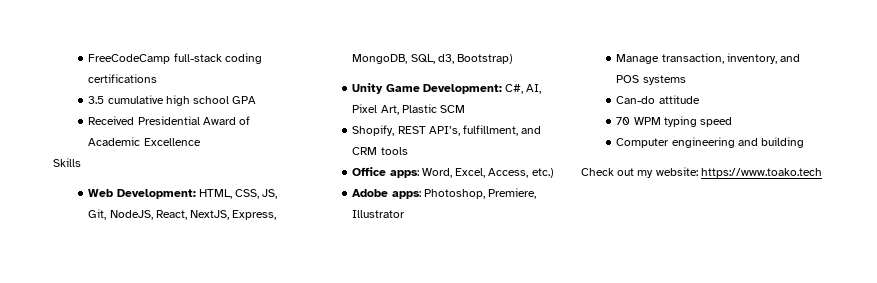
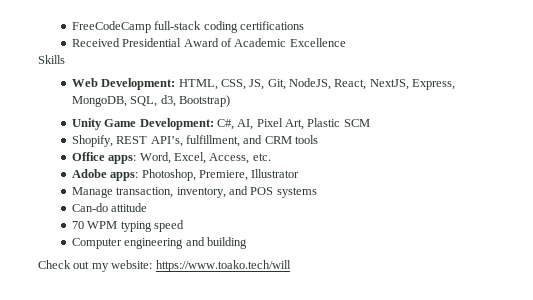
- 3.5 cumulative high school GPA
- Office apps: Word, Excel, Access, etc.)
+ Office apps: Word, Excel, Access, etc.
- Check out my website: https://www.toako.tech
+ Check out my website: https://www.toako.tech/will

